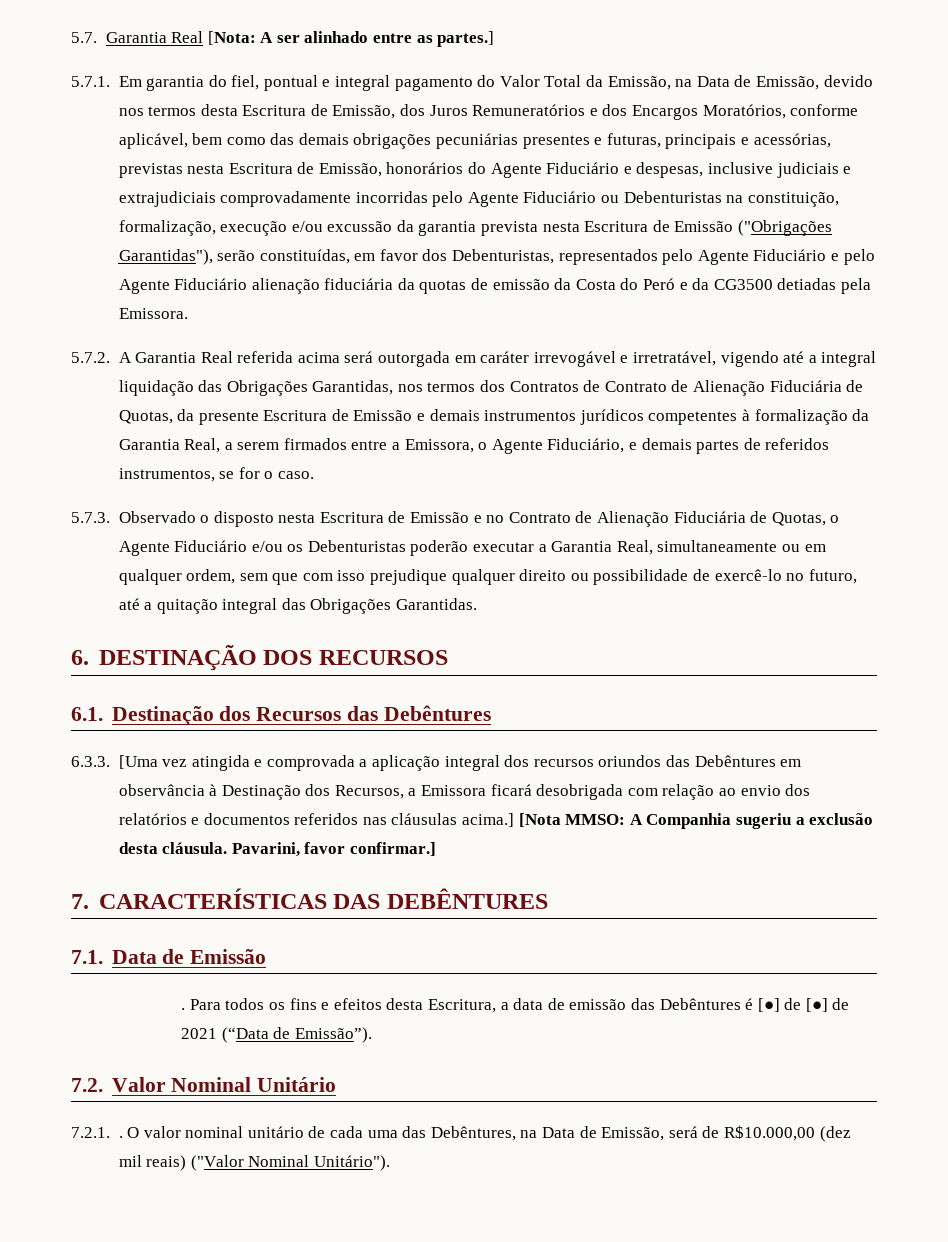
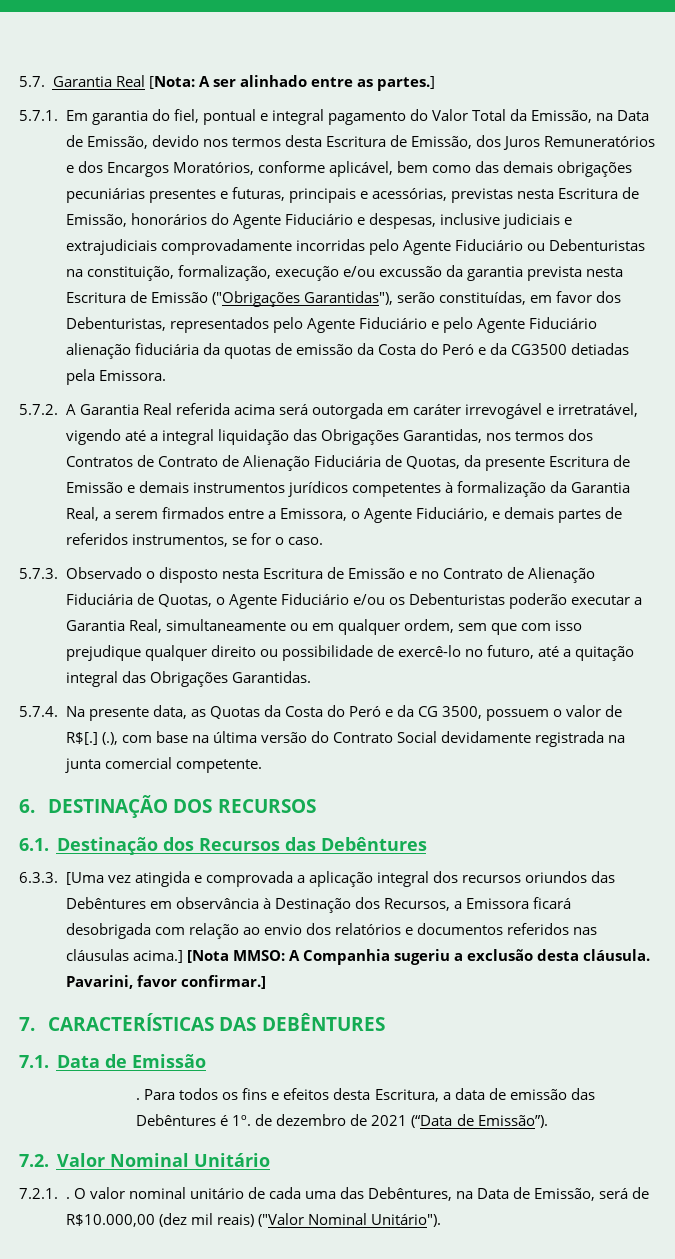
+ 5.7.4. Na presente data, as Quotas da Costa do Peró e da CG 3500, possuem o valor de R$[.] (.), com base na última versão do Contrato Social devidamente registrada na junta comercial competente.
- Para todos os fins e efeitos desta Escritura, a data de emissão das Debêntures é [●] de [●] de 2021 (“Data de Emissão”).
+ Para todos os fins e efeitos desta Escritura, a data de emissão das Debêntures é 1º. de dezembro de 2021 (“Data de Emissão”).

